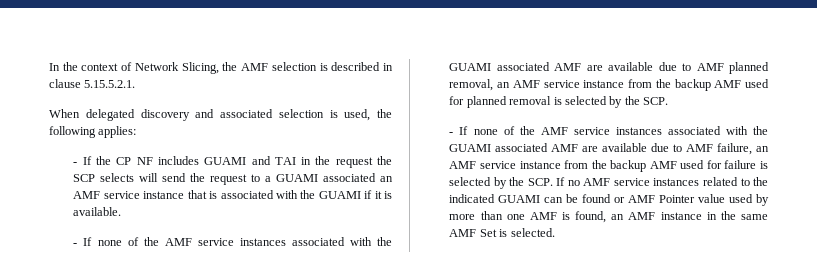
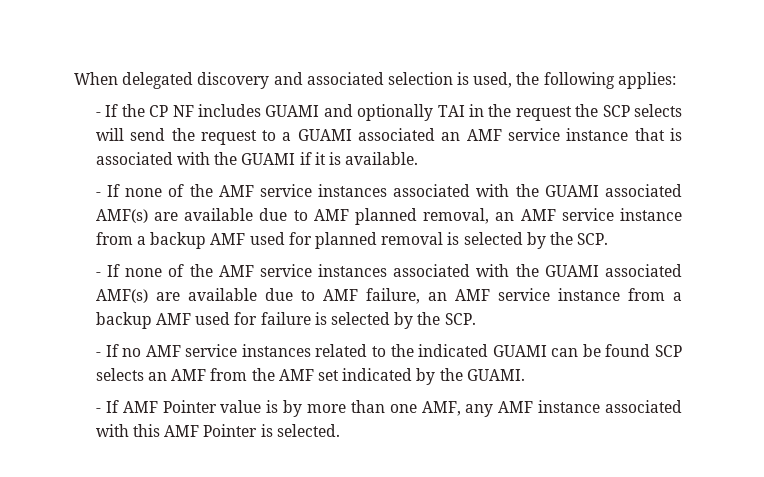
- In the context of Network Slicing, the AMF selection is described in clause 5.15.5.2.1.
- - If the CP NF includes GUAMI and TAI in the request the SCP selects will send the request to a GUAMI associated an AMF service instance that is associated with the GUAMI if it is available.
+ - If the CP NF includes GUAMI and optionally TAI in the request the SCP selects will send the request to a GUAMI associated an AMF service instance that is associated with the GUAMI if it is available.
- - If none of the AMF service instances associated with the GUAMI associated AMF are available due to AMF planned removal, an AMF service instance from the backup AMF used for planned removal is selected by the SCP.
+ - If none of the AMF service instances associated with the GUAMI associated AMF(s) are available due to AMF planned removal, an AMF service instance from a backup AMF used for planned removal is selected by the SCP.
- - If none of the AMF service instances associated with the GUAMI associated AMF are available due to AMF failure, an AMF service instance from the backup AMF used for failure is selected by the SCP. If no AMF service instances related to the indicated GUAMI can be found or AMF Pointer value used by more than one AMF is found, an AMF instance in the same AMF Set is selected.
+ - If none of the AMF service instances associated with the GUAMI associated AMF(s) are available due to AMF failure, an AMF service instance from a backup AMF used for failure is selected by the SCP.
+ - If no AMF service instances related to the indicated GUAMI can be found SCP selects an AMF from the AMF set indicated by the GUAMI.
+ - If AMF Pointer value is by more than one AMF, any AMF instance associated with this AMF Pointer is selected.

